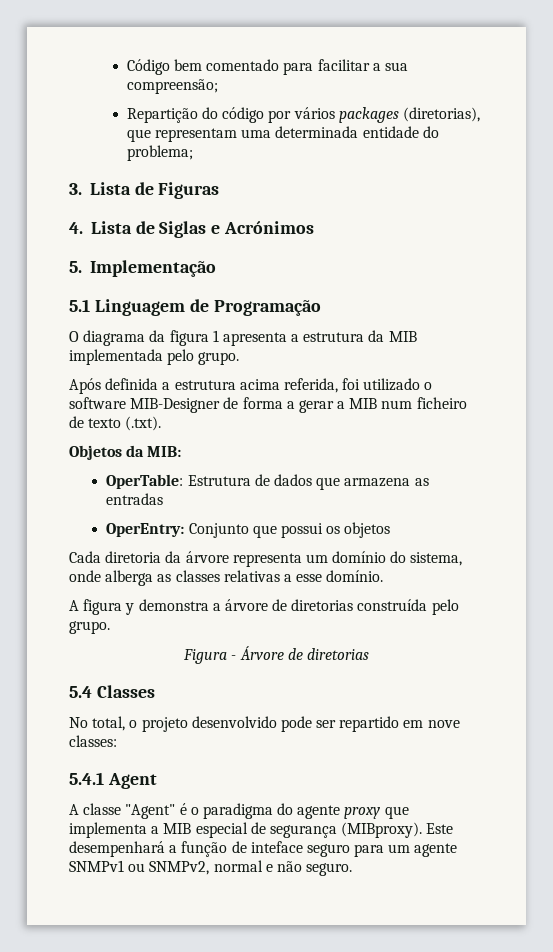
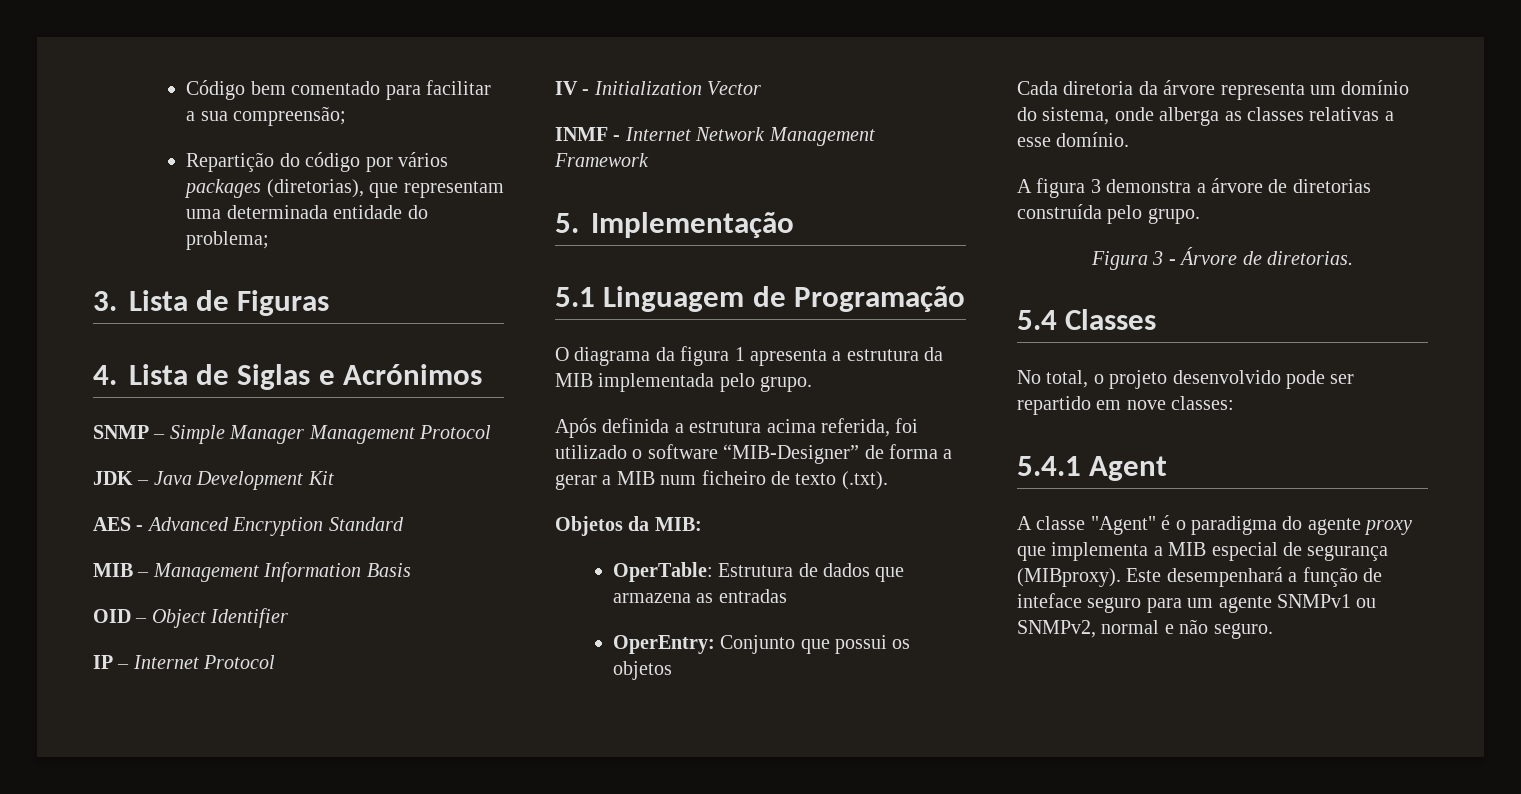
+ SNMP – Simple Manager Management Protocol
+ JDK – Java Development Kit
+ AES - Advanced Encryption Standard
+ MIB – Management Information Basis
+ OID – Object Identifier
+ IP – Internet Protocol
+ IV - Initialization Vector
+ INMF - Internet Network Management Framework
- Após definida a estrutura acima referida, foi utilizado o software MIB-Designer de forma a gerar a MIB num ficheiro de texto (.txt).
+ Após definida a estrutura acima referida, foi utilizado o software “MIB-Designer” de forma a gerar a MIB num ficheiro de texto (.txt).
- A figura y demonstra a árvore de diretorias construída pelo grupo.
+ A figura 3 demonstra a árvore de diretorias construída pelo grupo.
- Figura - Árvore de diretorias
+ Figura 3 - Árvore de diretorias.

